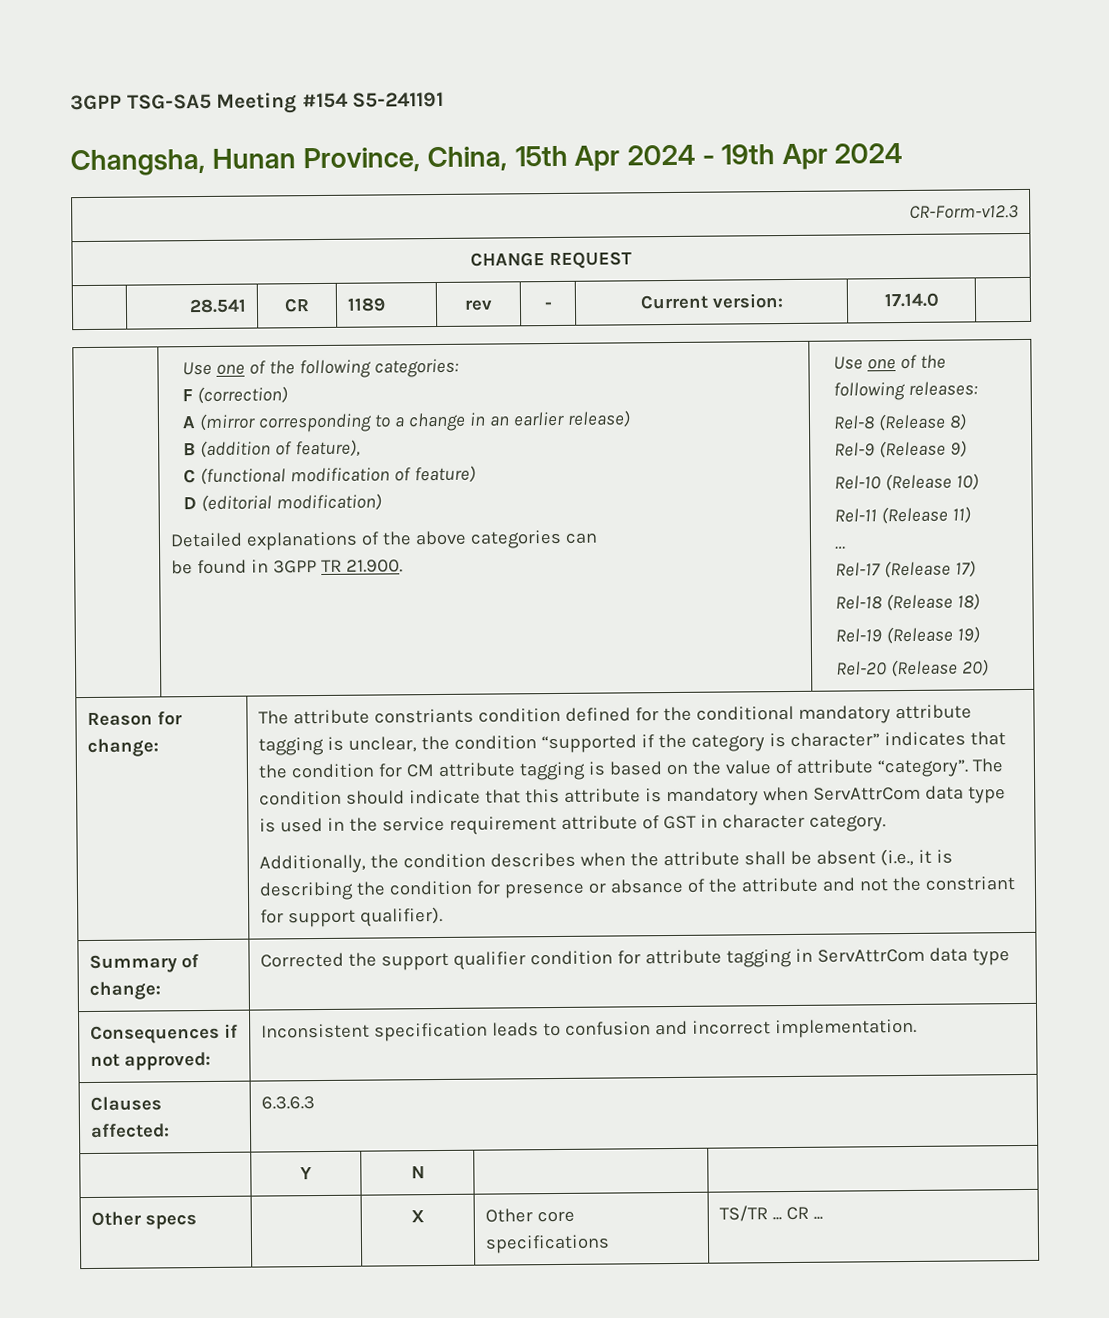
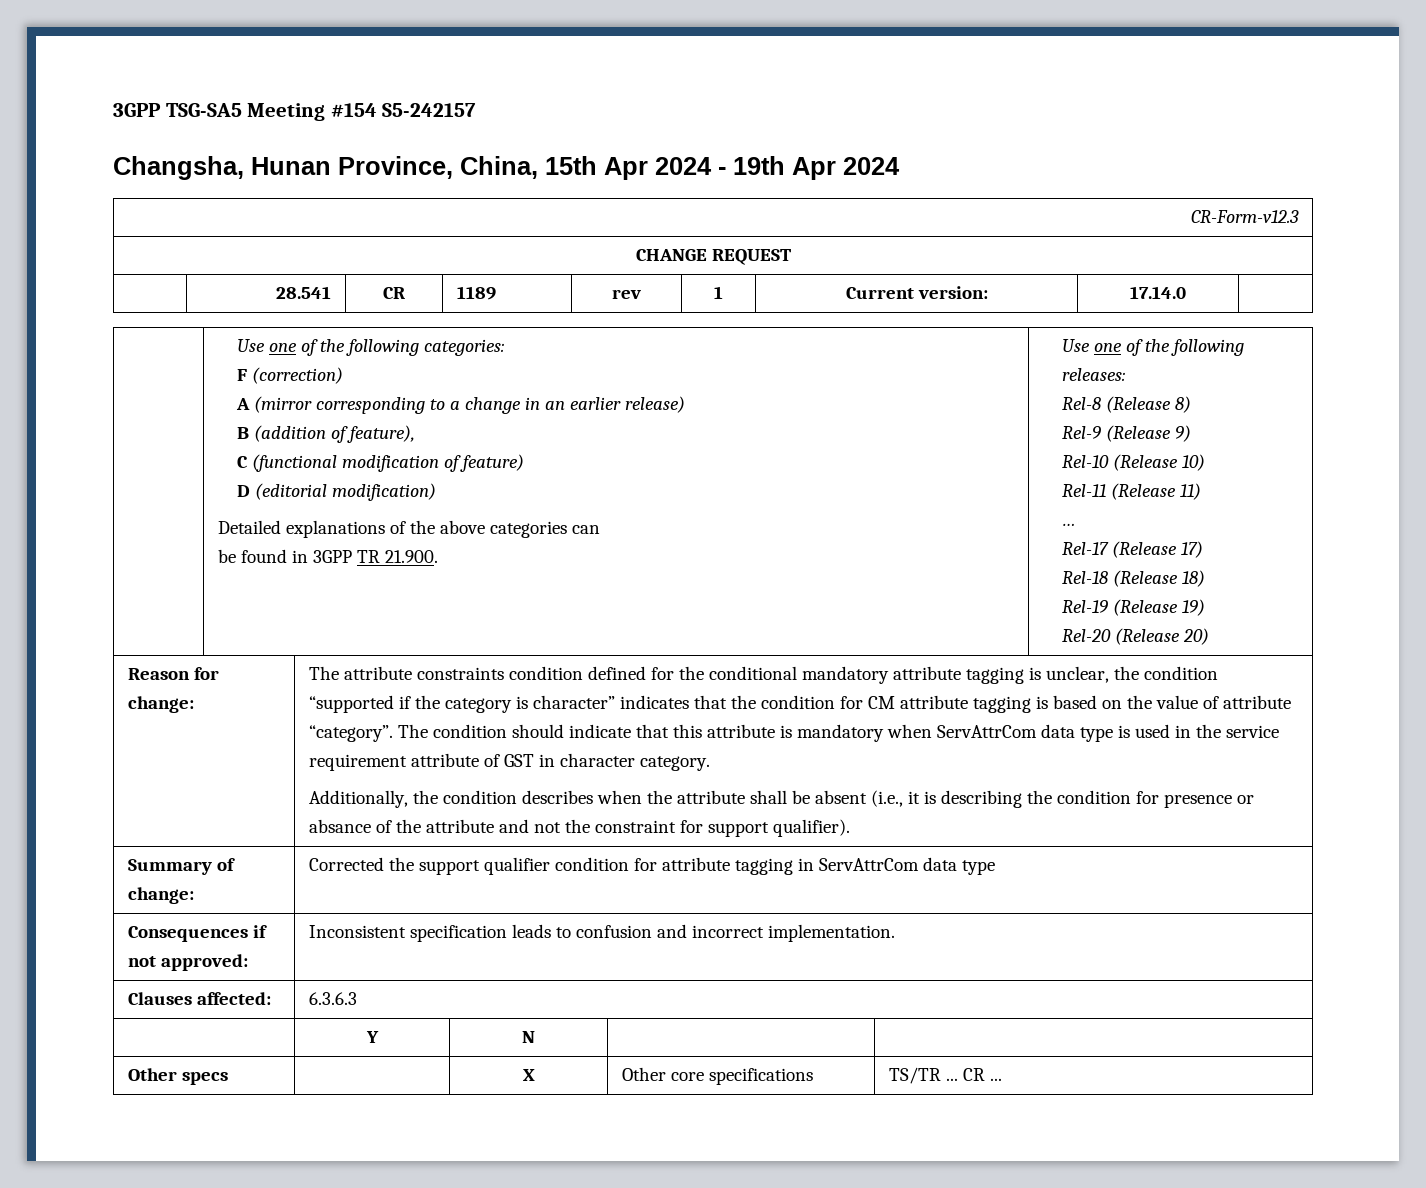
- 3GPP TSG-SA5 Meeting #154 S5-241191
+ 3GPP TSG-SA5 Meeting #154 S5-242157
- | 28.541 | CR | 1189 | rev | - | Current version: | 17.14.0 |
+ | 28.541 | CR | 1189 | rev | 1 | Current version: | 17.14.0 |
- The attribute constriants condition defined for the conditional mandatory attribute tagging is unclear, the condition “supported if the category is character” indicates that the condition for CM attribute tagging is based on the value of attribute “category”.
+ The attribute constraints condition defined for the conditional mandatory attribute tagging is unclear, the condition “supported if the category is character” indicates that the condition for CM attribute tagging is based on the value of attribute “category”.
- Additionally, the condition describes when the attribute shall be absent (i.e., it is describing the condition for presence or absance of the attribute and not the constriant for support qualifier).
+ Additionally, the condition describes when the attribute shall be absent (i.e., it is describing the condition for presence or absance of the attribute and not the constraint for support qualifier).

